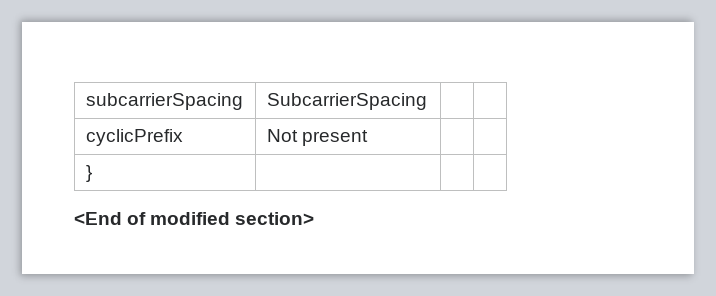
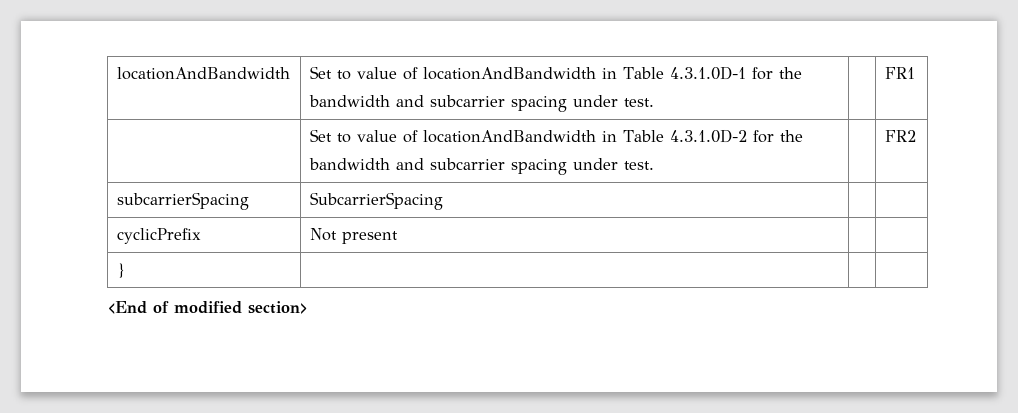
+ locationAndBandwidth | Set to value of locationAndBandwidth in Table 4.3.1.0D-1 for the bandwidth and subcarrier spacing under test. | | FR1
+ | Set to value of locationAndBandwidth in Table 4.3.1.0D-2 for the bandwidth and subcarrier spacing under test. | | FR2

